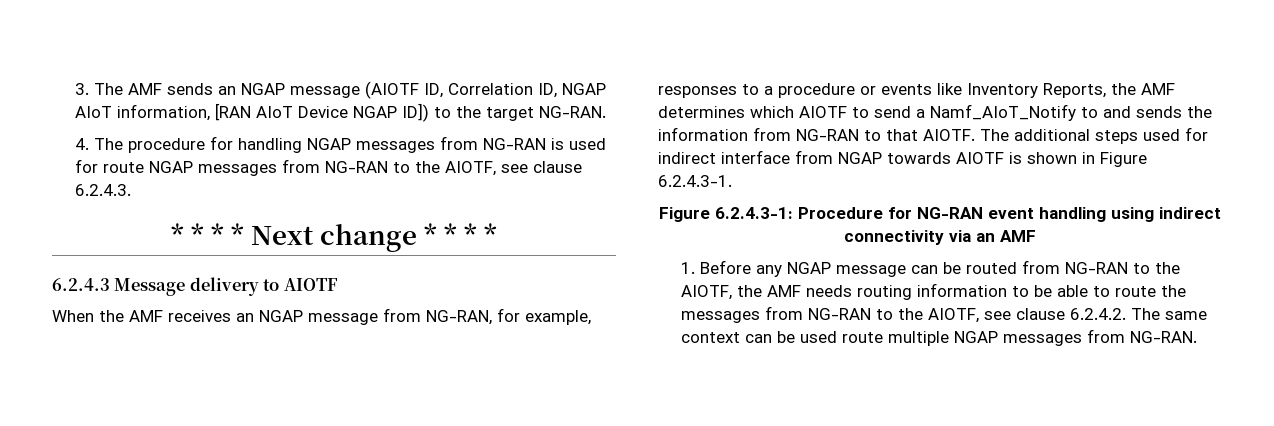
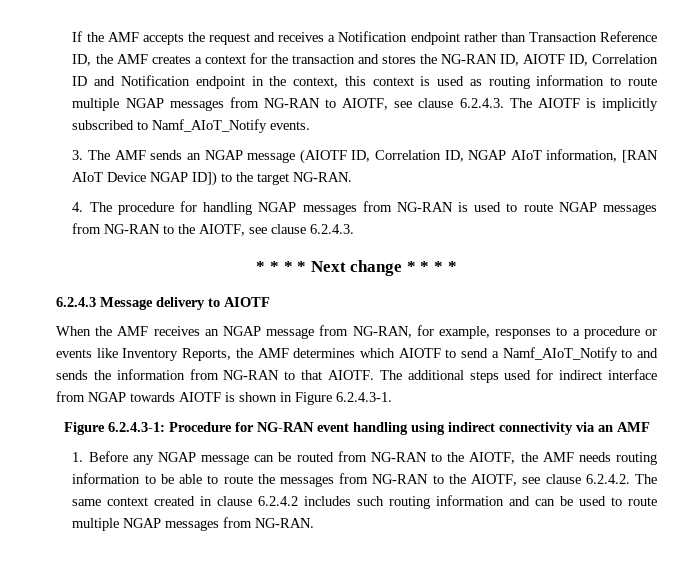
+ If the AMF accepts the request and receives a Notification endpoint rather than Transaction Reference ID, the AMF creates a context for the transaction and stores the NG-RAN ID, AIOTF ID, Correlation ID and Notification endpoint in the context, this context is used as routing information to route multiple NGAP messages from NG-RAN to AIOTF, see clause 6.2.4.3. The AIOTF is implicitly subscribed to Namf_AIoT_Notify events.
- 4. The procedure for handling NGAP messages from NG-RAN is used for route NGAP messages from NG-RAN to the AIOTF, see clause 6.2.4.3.
+ 4. The procedure for handling NGAP messages from NG-RAN is used to route NGAP messages from NG-RAN to the AIOTF, see clause 6.2.4.3.
- 1. Before any NGAP message can be routed from NG-RAN to the AIOTF, the AMF needs routing information to be able to route the messages from NG-RAN to the AIOTF, see clause 6.2.4.2. The same context can be used route multiple NGAP messages from NG-RAN.
+ 1. Before any NGAP message can be routed from NG-RAN to the AIOTF, the AMF needs routing information to be able to route the messages from NG-RAN to the AIOTF, see clause 6.2.4.2. The same context created in clause 6.2.4.2 includes such routing information and can be used to route multiple NGAP messages from NG-RAN.

